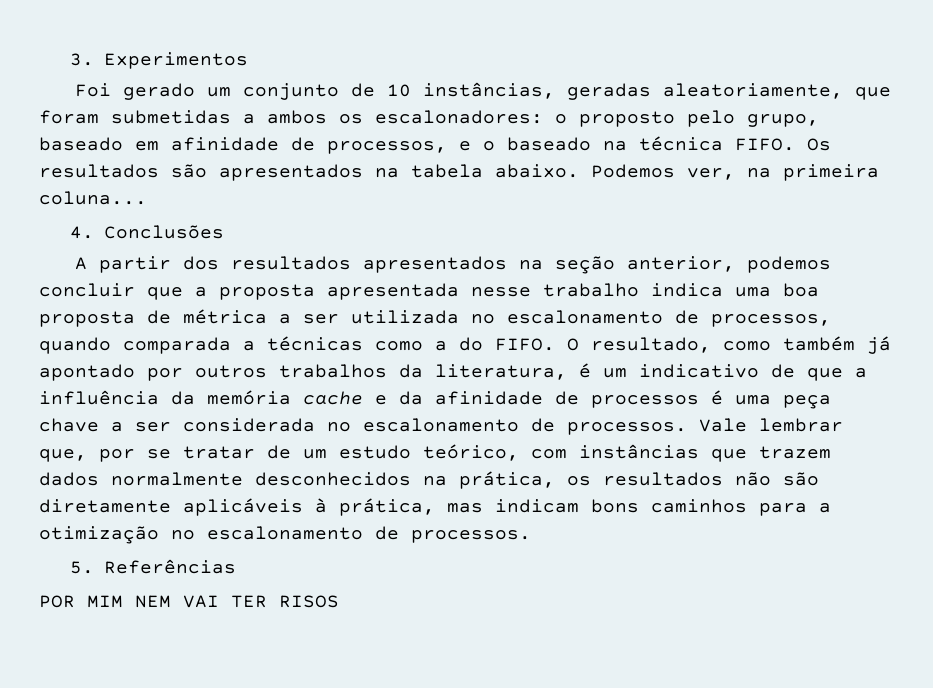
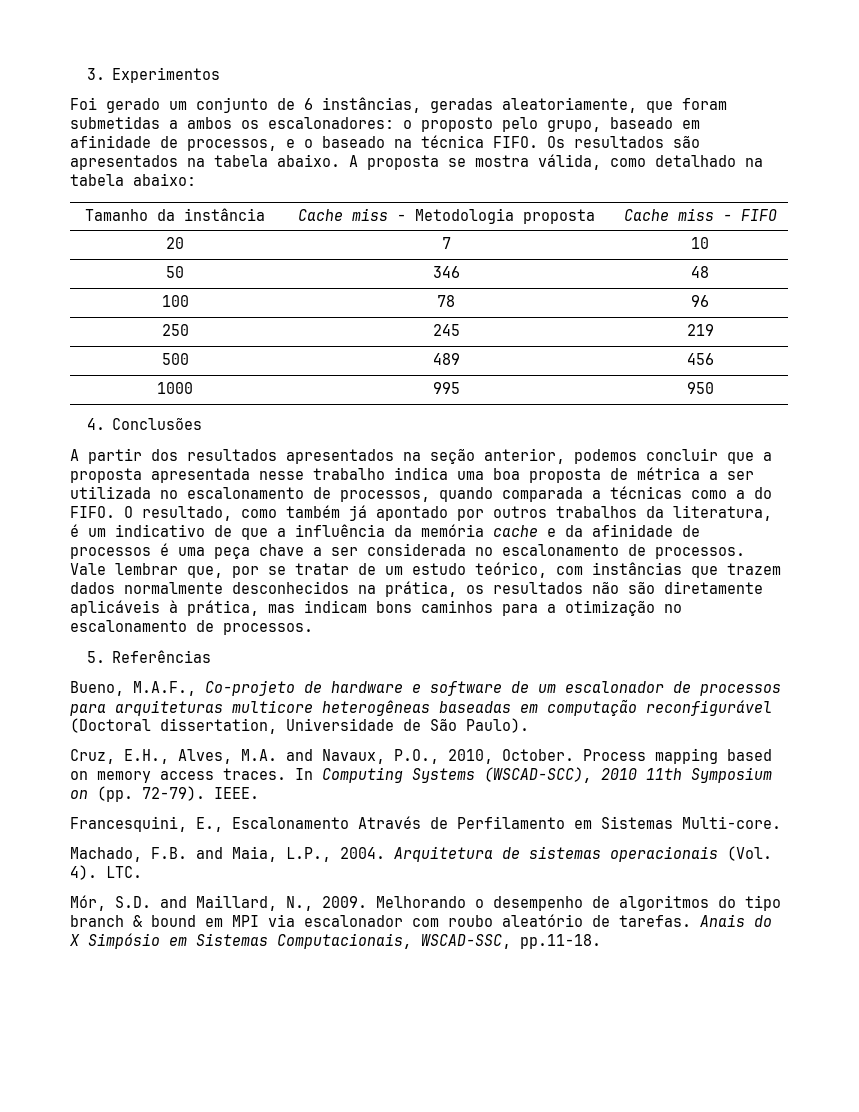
- Foi gerado um conjunto de 10 instâncias, geradas aleatoriamente, que foram submetidas a ambos os escalonadores: o proposto pelo grupo, baseado em afinidade de processos, e o baseado na técnica FIFO.
+ Foi gerado um conjunto de 6 instâncias, geradas aleatoriamente, que foram submetidas a ambos os escalonadores: o proposto pelo grupo, baseado em afinidade de processos, e o baseado na técnica FIFO.
- Podemos ver, na primeira coluna...
+ A proposta se mostra válida, como detalhado na tabela abaixo:
+ Tamanho da instância | Cache miss - Metodologia proposta | Cache miss - FIFO
+ 20 | 7 | 10
+ 50 | 346 | 48
+ 100 | 78 | 96
+ 250 | 245 | 219
+ 500 | 489 | 456
+ 1000 | 995 | 950
- POR MIM NEM VAI TER RISOS
+ Bueno, M.A.F., Co-projeto de hardware e software de um escalonador de processos para arquiteturas multicore heterogêneas baseadas em computação reconfigurável (Doctoral dissertation, Universidade de São Paulo).
+ Cruz, E.H., Alves, M.A. and Navaux, P.O., 2010, October. Process mapping based on memory access traces. In Computing Systems (WSCAD-SCC), 2010 11th Symposium on (pp. 72-79). IEEE.
+ Francesquini, E., Escalonamento Através de Perfilamento em Sistemas Multi-core.
+ Machado, F.B. and Maia, L.P., 2004. Arquitetura de sistemas operacionais (Vol. 4). LTC.
+ Mór, S.D. and Maillard, N., 2009. Melhorando o desempenho de algoritmos do tipo branch & bound em MPI via escalonador com roubo aleatório de tarefas. Anais do X Simpósio em Sistemas Computacionais, WSCAD-SSC, pp.11-18.

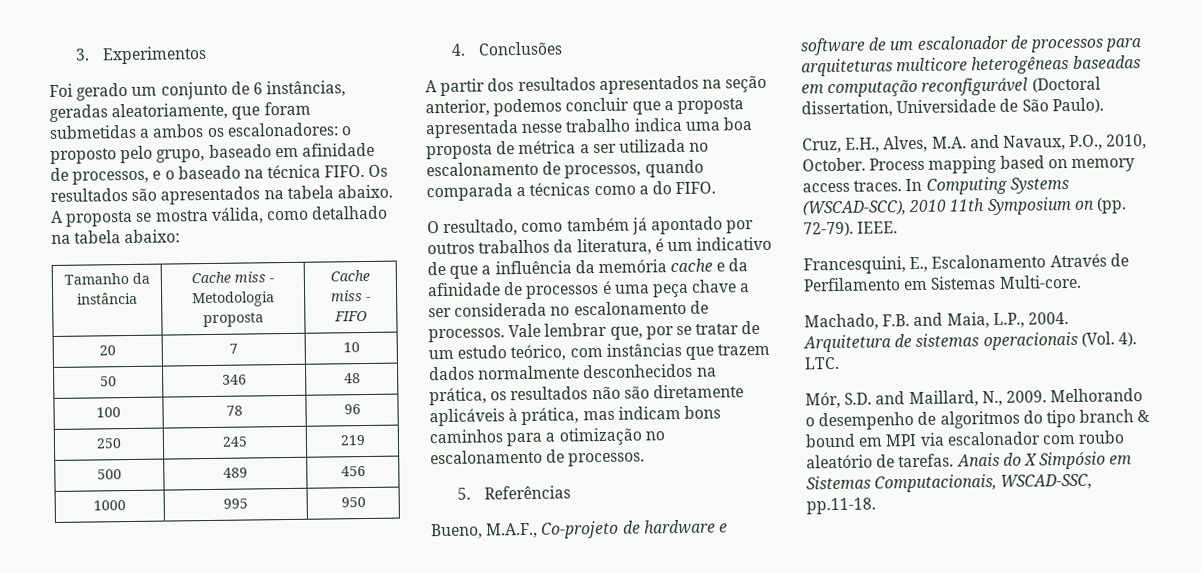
- A partir dos resultados apresentados na seção anterior, podemos concluir que a proposta apresentada nesse trabalho indica uma boa proposta de métrica a ser utilizada no escalonamento de processos, quando comparada a técnicas como a do FIFO. O resultado, como também já apontado por outros trabalhos da literatura, é um indicativo de que a influência da memória cache e da afinidade de processos é uma peça chave a ser considerada no escalonamento de processos.
+ A partir dos resultados apresentados na seção anterior, podemos concluir que a proposta apresentada nesse trabalho indica uma boa proposta de métrica a ser utilizada no escalonamento de processos, quando comparada a técnicas como a do FIFO.
+ O resultado, como também já apontado por outros trabalhos da literatura, é um indicativo de que a influência da memória cache e da afinidade de processos é uma peça chave a ser considerada no escalonamento de processos.

